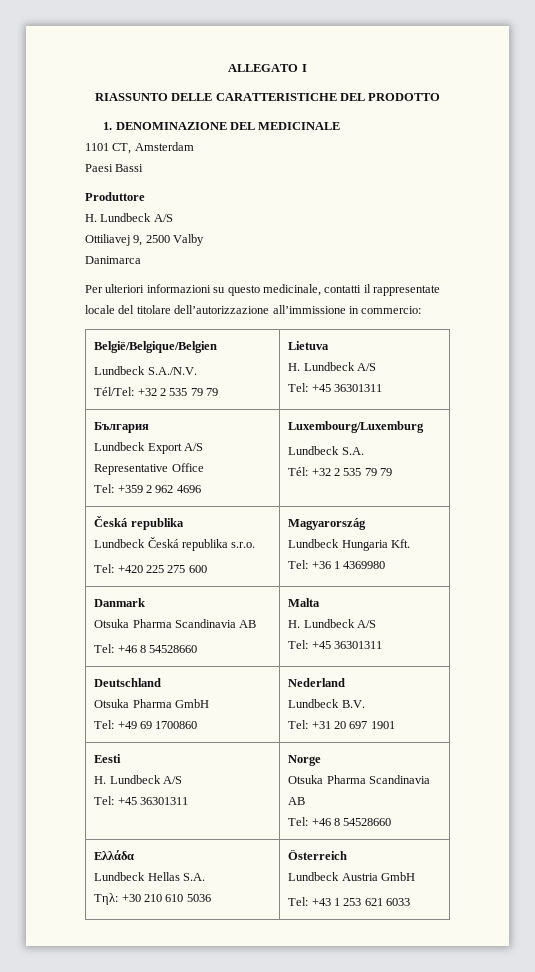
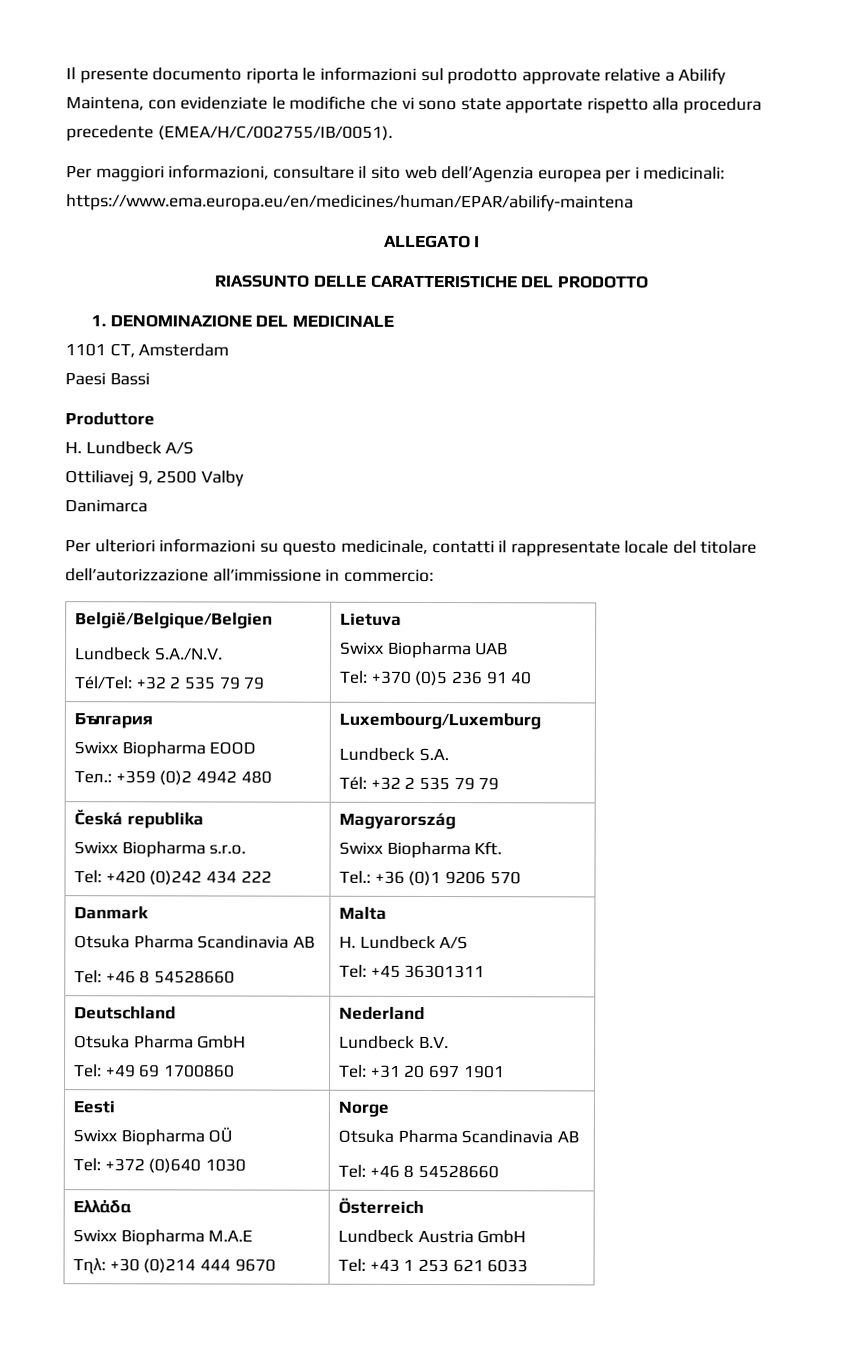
+ Il presente documento riporta le informazioni sul prodotto approvate relative a Abilify Maintena, con evidenziate le modifiche che vi sono state apportate rispetto alla procedura precedente (EMEA/H/C/002755/IB/0051).
+ Per maggiori informazioni, consultare il sito web dell’Agenzia europea per i medicinali: https://www.ema.europa.eu/en/medicines/human/EPAR/abilify-maintena
  België/Belgique/Belgien
  Lundbeck S.A./N.V.
  Tél/Tel: +32 2 535 79 79 | Lietuva
- H. Lundbeck A/S
- Tel: +45 36301311
+ Swixx Biopharma UAB
+ Tel: +370 (0)5 236 91 40
  България
- Lundbeck Export A/S Representative Office
- Tel: +359 2 962 4696 | Luxembourg/Luxemburg
+ Swixx Biopharma EOOD
+ Teл.: +359 (0)2 4942 480 | Luxembourg/Luxemburg
  Lundbeck S.A.
  Tél: +32 2 535 79 79
  Česká republika
- Lundbeck Česká republika s.r.o.
- Tel: +420 225 275 600 | Magyarország
- Lundbeck Hungaria Kft.
- Tel: +36 1 4369980
+ Swixx Biopharma s.r.o.
+ Tel: +420 (0)242 434 222 | Magyarország
+ Swixx Biopharma Kft.
+ Tel.: +36 (0)1 9206 570
  Eesti
- H. Lundbeck A/S
- Tel: +45 36301311 | Norge
+ Swixx Biopharma OÜ
+ Tel: +372 (0)640 1030 | Norge
  Ελλάδα
- Lundbeck Hellas S.A.
- Τηλ: +30 210 610 5036 | Österreich
+ Swixx Biopharma Μ.Α.Ε
+ Τηλ: +30 (0)214 444 9670 | Österreich

